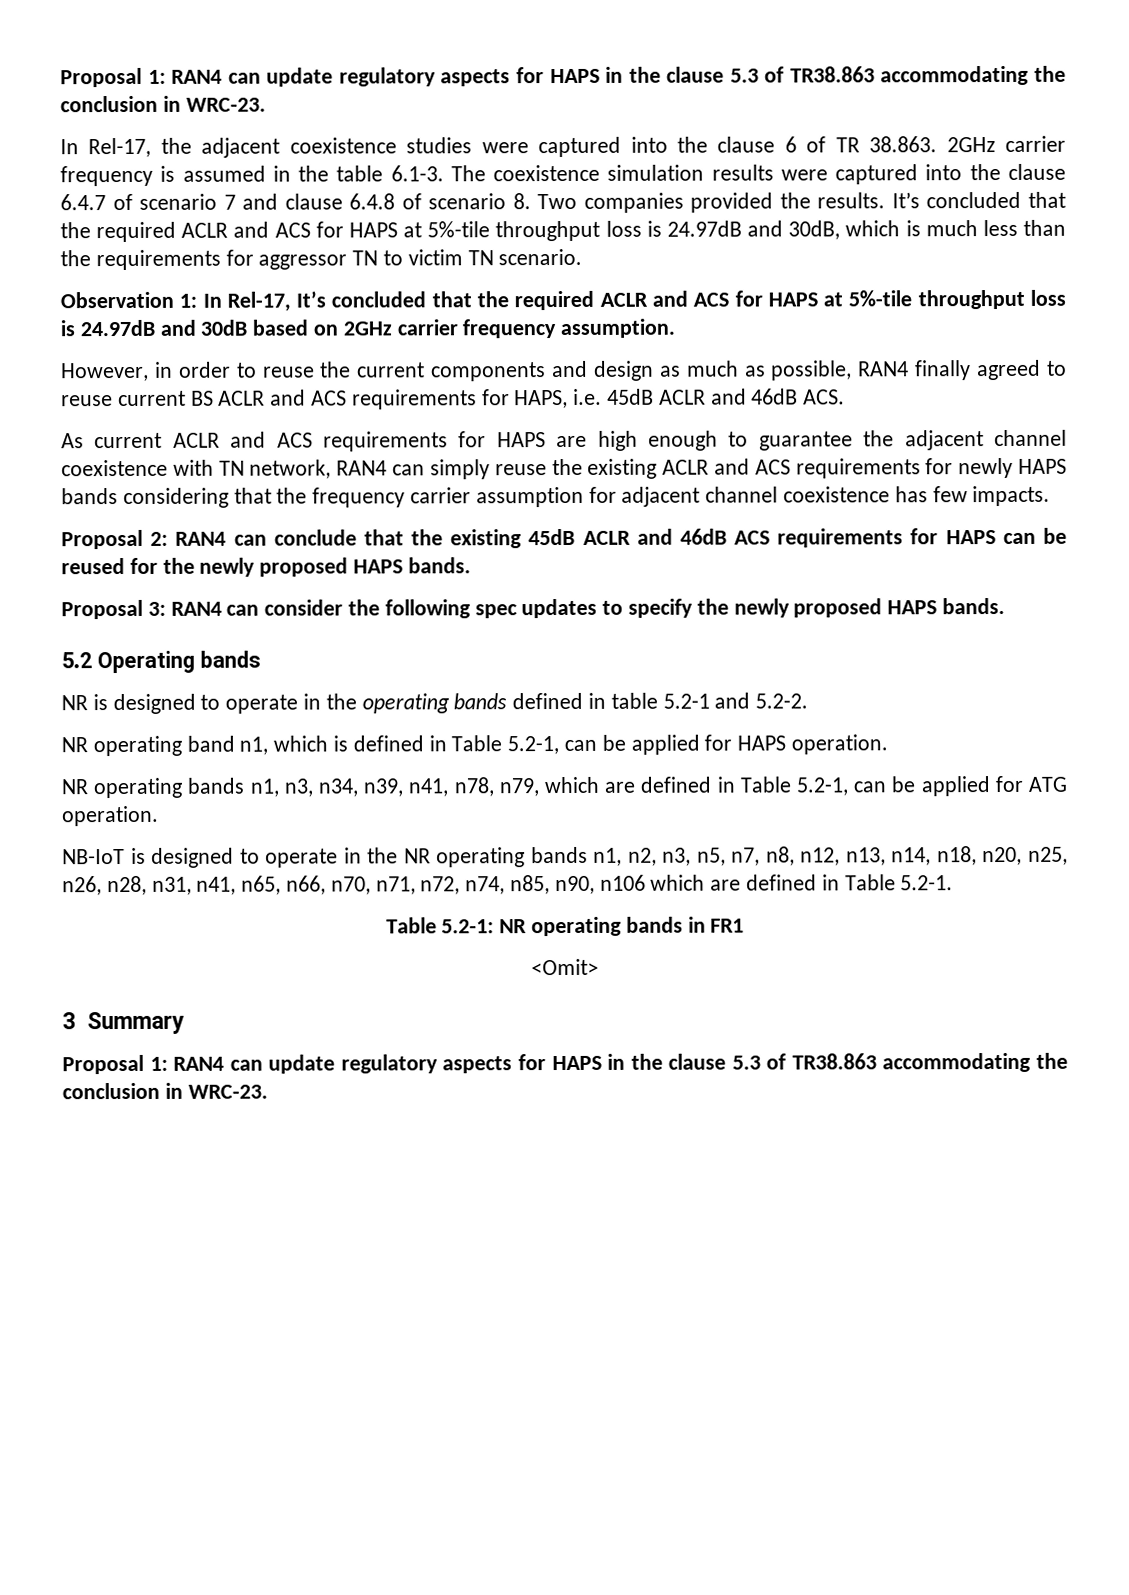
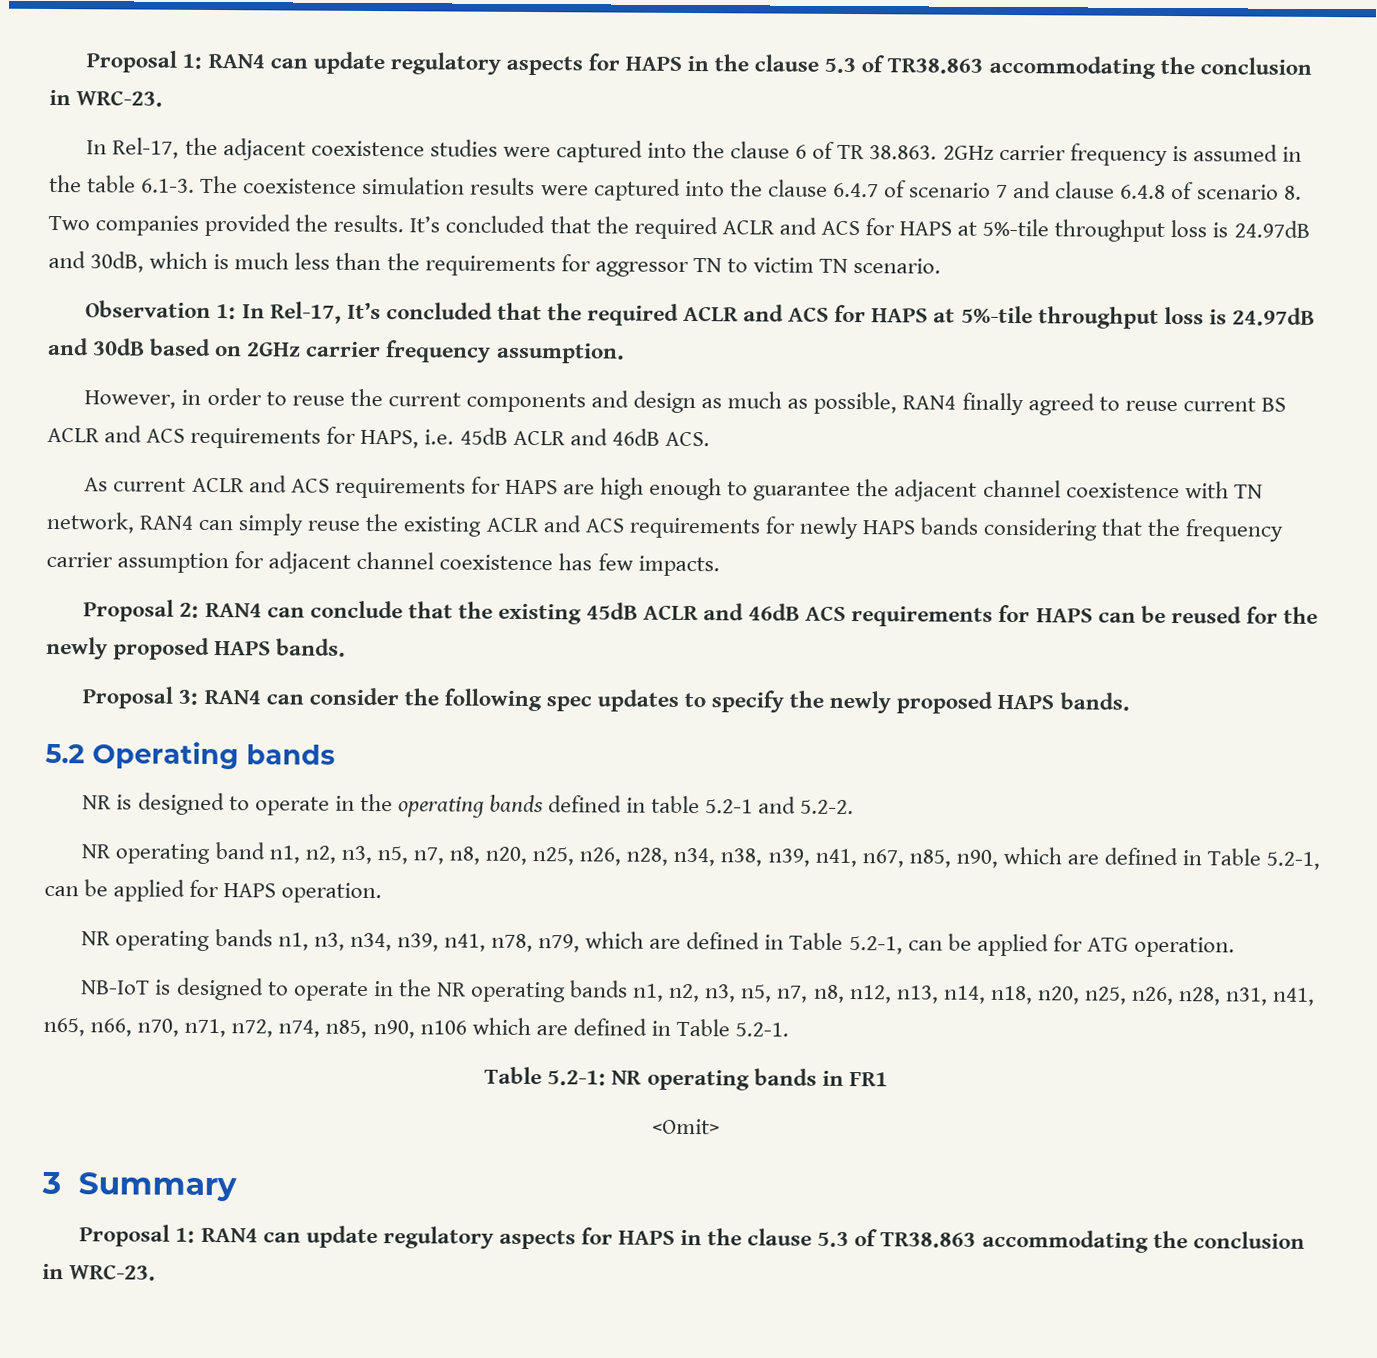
- NR operating band n1, which is defined in Table 5.2-1, can be applied for HAPS operation.
+ NR operating band n1, n2, n3, n5, n7, n8, n20, n25, n26, n28, n34, n38, n39, n41, n67, n85, n90, which are defined in Table 5.2-1, can be applied for HAPS operation.

